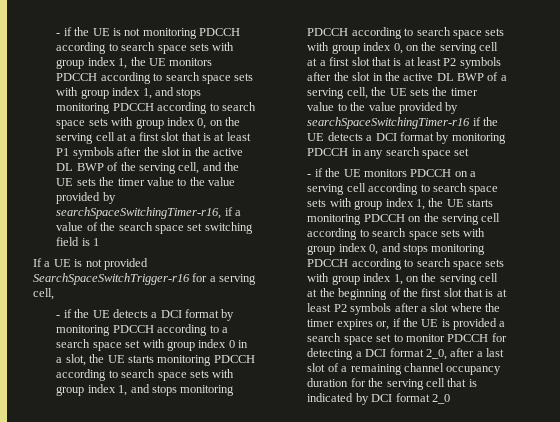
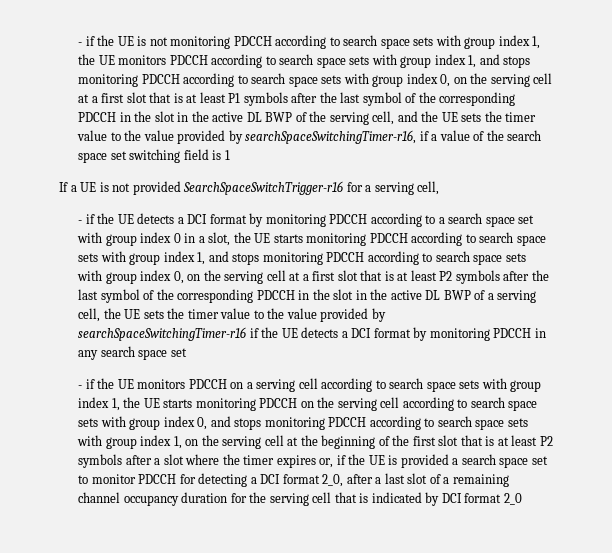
- - if the UE is not monitoring PDCCH according to search space sets with group index 1, the UE monitors PDCCH according to search space sets with group index 1, and stops monitoring PDCCH according to search space sets with group index 0, on the serving cell at a first slot that is at least P1 symbols after the slot in the active DL BWP of the serving cell, and the UE sets the timer value to the value provided by searchSpaceSwitchingTimer-r16, if a value of the search space set switching field is 1
+ - if the UE is not monitoring PDCCH according to search space sets with group index 1, the UE monitors PDCCH according to search space sets with group index 1, and stops monitoring PDCCH according to search space sets with group index 0, on the serving cell at a first slot that is at least P1 symbols after the last symbol of the corresponding PDCCH in the slot in the active DL BWP of the serving cell, and the UE sets the timer value to the value provided by searchSpaceSwitchingTimer-r16, if a value of the search space set switching field is 1
- - if the UE detects a DCI format by monitoring PDCCH according to a search space set with group index 0 in a slot, the UE starts monitoring PDCCH according to search space sets with group index 1, and stops monitoring PDCCH according to search space sets with group index 0, on the serving cell at a first slot that is at least P2 symbols after the slot in the active DL BWP of a serving cell, the UE sets the timer value to the value provided by searchSpaceSwitchingTimer-r16 if the UE detects a DCI format by monitoring PDCCH in any search space set
+ - if the UE detects a DCI format by monitoring PDCCH according to a search space set with group index 0 in a slot, the UE starts monitoring PDCCH according to search space sets with group index 1, and stops monitoring PDCCH according to search space sets with group index 0, on the serving cell at a first slot that is at least P2 symbols after the last symbol of the corresponding PDCCH in the slot in the active DL BWP of a serving cell, the UE sets the timer value to the value provided by searchSpaceSwitchingTimer-r16 if the UE detects a DCI format by monitoring PDCCH in any search space set

